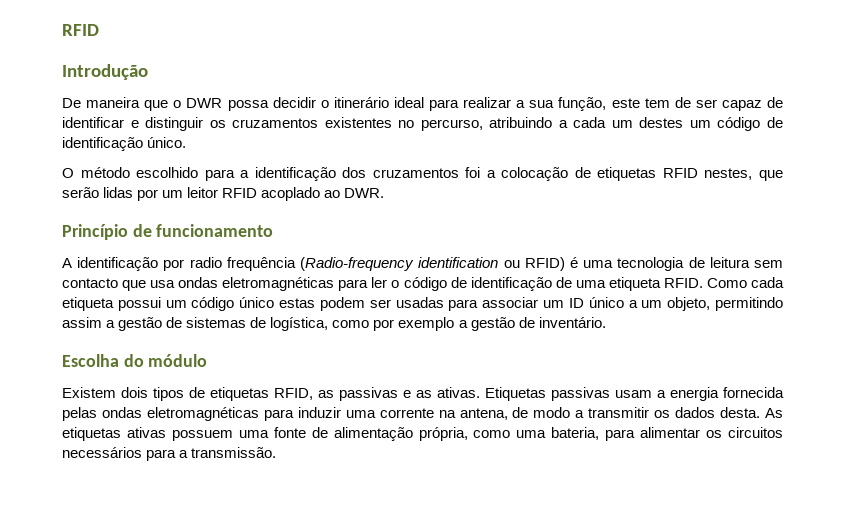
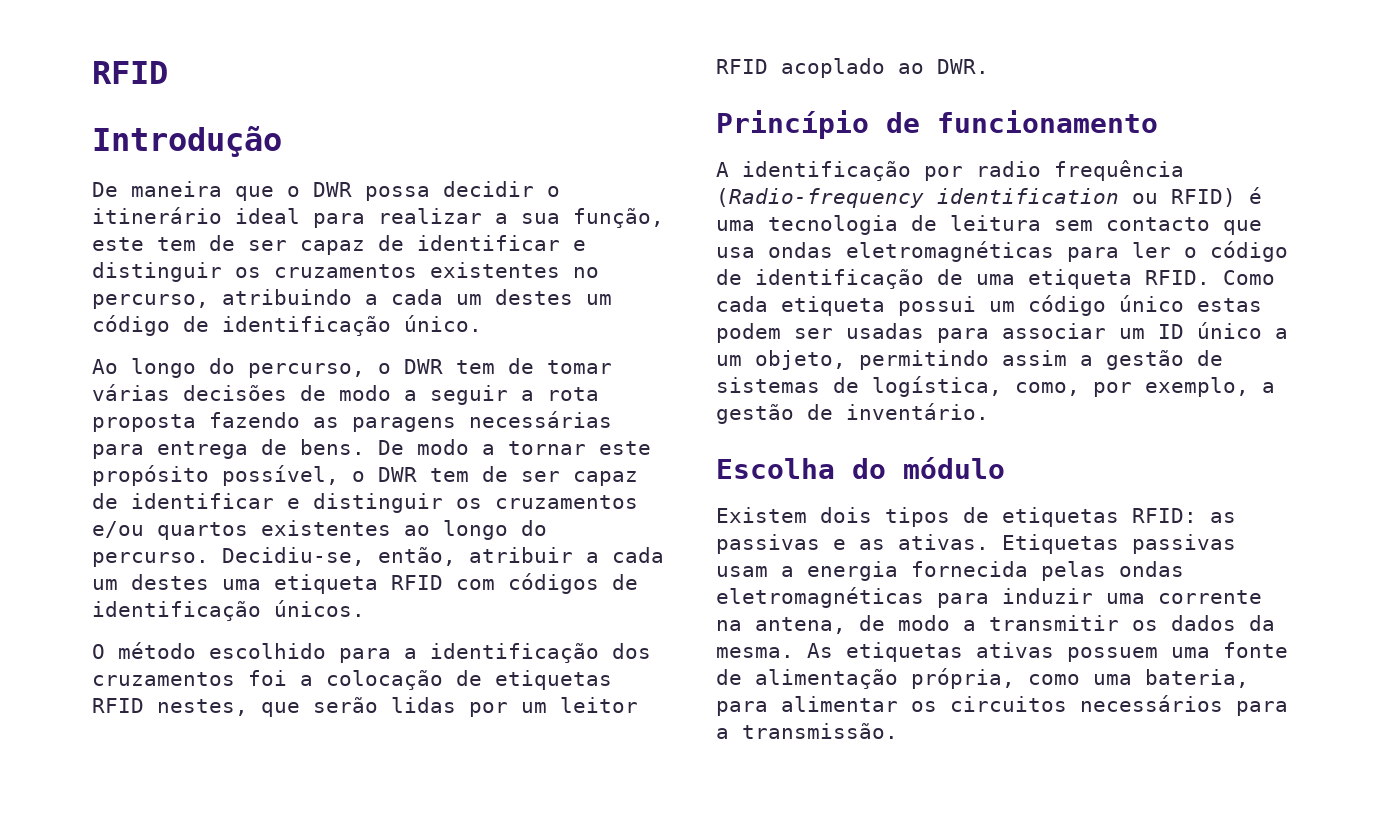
+ Ao longo do percurso, o DWR tem de tomar várias decisões de modo a seguir a rota proposta fazendo as paragens necessárias para entrega de bens. De modo a tornar este propósito possível, o DWR tem de ser capaz de identificar e distinguir os cruzamentos e/ou quartos existentes ao longo do percurso. Decidiu-se, então, atribuir a cada um destes uma etiqueta RFID com códigos de identificação únicos.
- Como cada etiqueta possui um código único estas podem ser usadas para associar um ID único a um objeto, permitindo assim a gestão de sistemas de logística, como por exemplo a gestão de inventário.
+ Como cada etiqueta possui um código único estas podem ser usadas para associar um ID único a um objeto, permitindo assim a gestão de sistemas de logística, como, por exemplo, a gestão de inventário.
- Existem dois tipos de etiquetas RFID, as passivas e as ativas.
+ Existem dois tipos de etiquetas RFID: as passivas e as ativas.
- Etiquetas passivas usam a energia fornecida pelas ondas eletromagnéticas para induzir uma corrente na antena, de modo a transmitir os dados desta.
+ Etiquetas passivas usam a energia fornecida pelas ondas eletromagnéticas para induzir uma corrente na antena, de modo a transmitir os dados da mesma.

